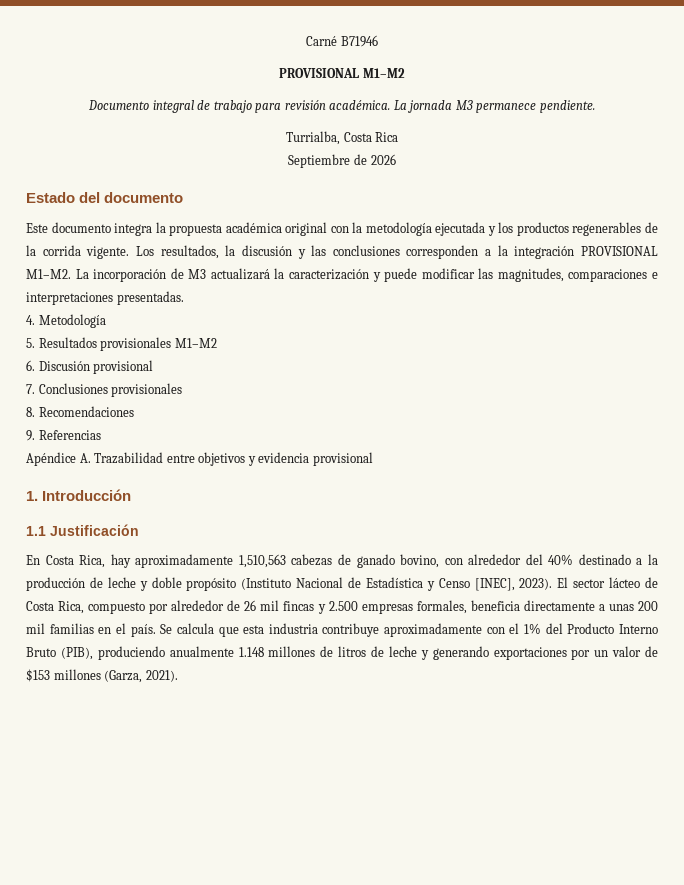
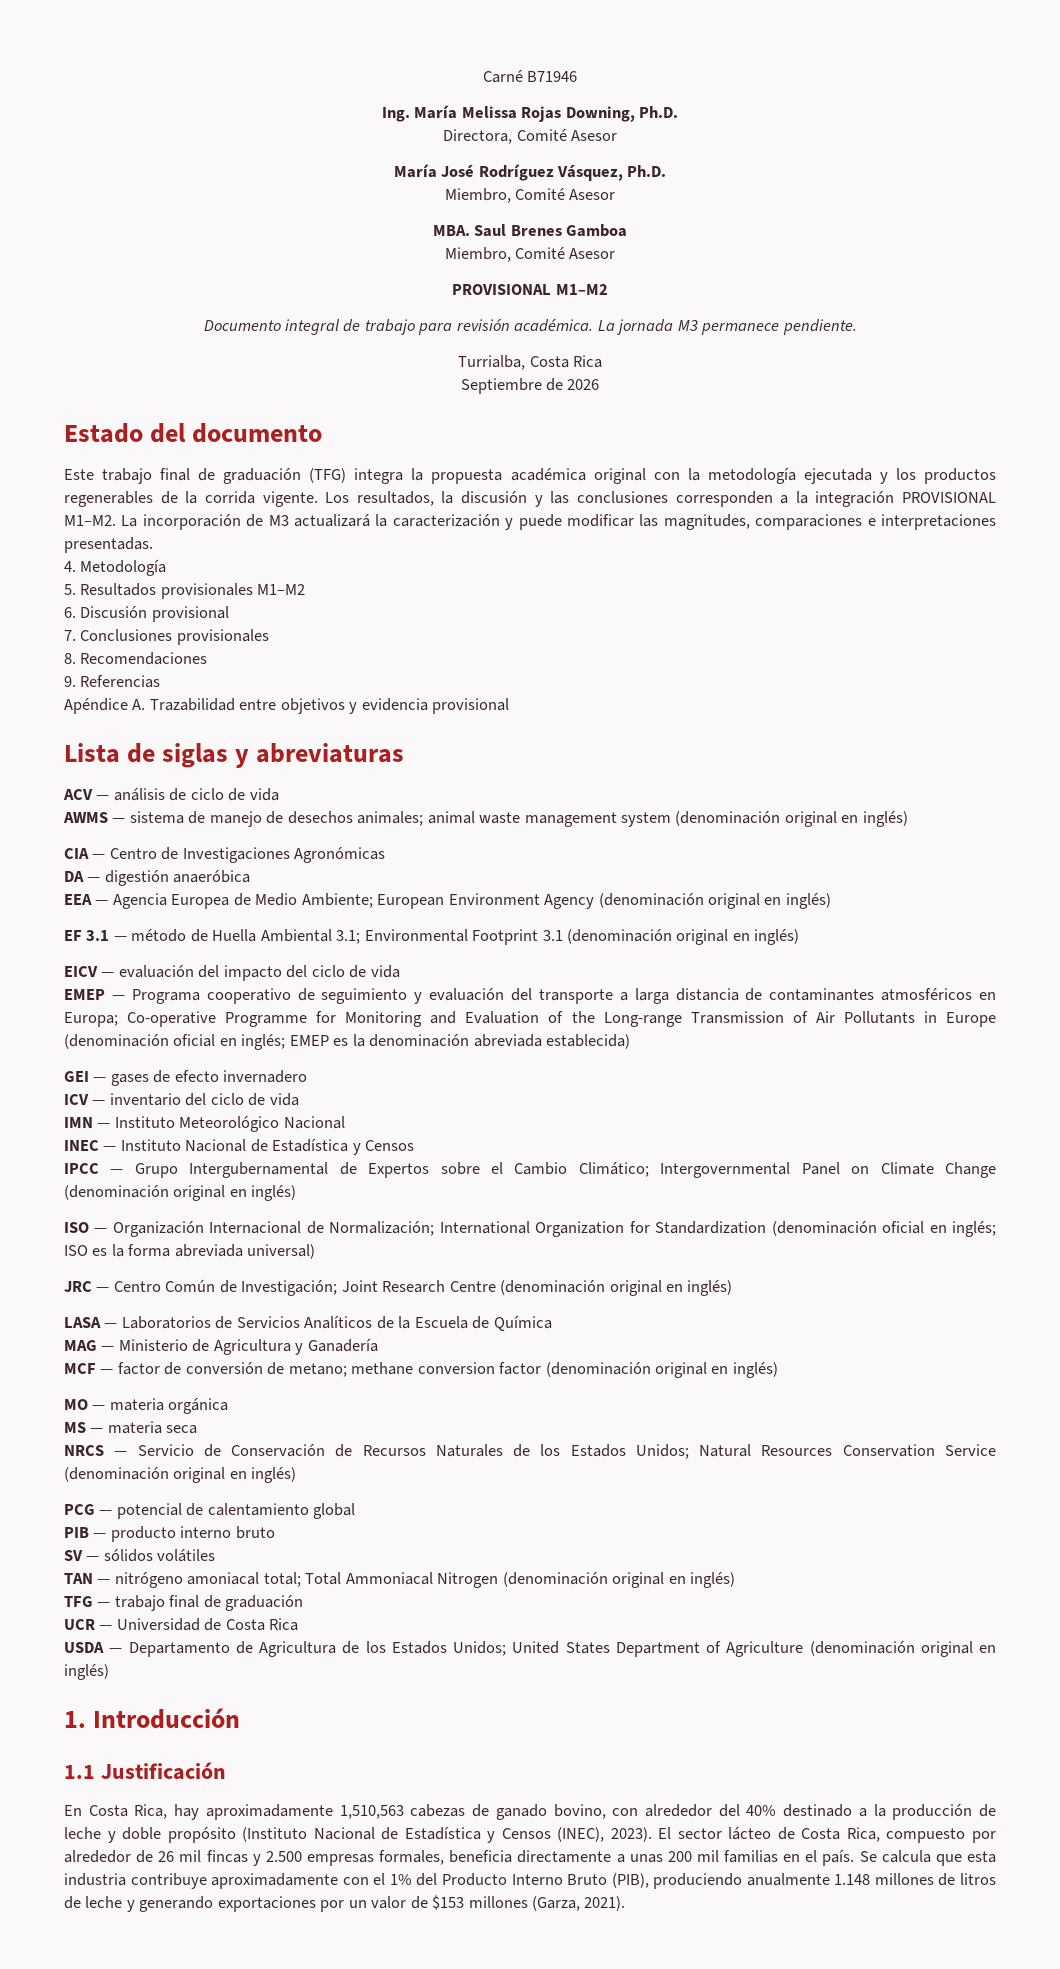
+ Ing. María Melissa Rojas Downing, Ph.D.
+ Directora, Comité Asesor
+ María José Rodríguez Vásquez, Ph.D.
+ Miembro, Comité Asesor
+ MBA. Saul Brenes Gamboa
+ Miembro, Comité Asesor
- Este documento integra la propuesta académica original con la metodología ejecutada y los productos regenerables de la corrida vigente.
+ Este trabajo final de graduación (TFG) integra la propuesta académica original con la metodología ejecutada y los productos regenerables de la corrida vigente.
+ Lista de siglas y abreviaturas
+ ACV — análisis de ciclo de vida
+ AWMS — sistema de manejo de desechos animales; animal waste management system (denominación original en inglés)
+ CIA — Centro de Investigaciones Agronómicas
+ DA — digestión anaeróbica
+ EEA — Agencia Europea de Medio Ambiente; European Environment Agency (denominación original en inglés)
+ EF 3.1 — método de Huella Ambiental 3.1; Environmental Footprint 3.1 (denominación original en inglés)
+ EICV — evaluación del impacto del ciclo de vida
+ EMEP — Programa cooperativo de seguimiento y evaluación del transporte a larga distancia de contaminantes atmosféricos en Europa; Co-operative Programme for Monitoring and Evaluation of the Long-range Transmission of Air Pollutants in Europe (denominación oficial en inglés; EMEP es la denominación abreviada establecida)
+ GEI — gases de efecto invernadero
+ ICV — inventario del ciclo de vida
+ IMN — Instituto Meteorológico Nacional
+ INEC — Instituto Nacional de Estadística y Censos
+ IPCC — Grupo Intergubernamental de Expertos sobre el Cambio Climático; Intergovernmental Panel on Climate Change (denominación original en inglés)
+ ISO — Organización Internacional de Normalización; International Organization for Standardization (denominación oficial en inglés; ISO es la forma abreviada universal)
+ JRC — Centro Común de Investigación; Joint Research Centre (denominación original en inglés)
+ LASA — Laboratorios de Servicios Analíticos de la Escuela de Química
+ MAG — Ministerio de Agricultura y Ganadería
+ MCF — factor de conversión de metano; methane conversion factor (denominación original en inglés)
+ MO — materia orgánica
+ MS — materia seca
+ NRCS — Servicio de Conservación de Recursos Naturales de los Estados Unidos; Natural Resources Conservation Service (denominación original en inglés)
+ PCG — potencial de calentamiento global
+ PIB — producto interno bruto
+ SV — sólidos volátiles
+ TAN — nitrógeno amoniacal total; Total Ammoniacal Nitrogen (denominación original en inglés)
+ TFG — trabajo final de graduación
+ UCR — Universidad de Costa Rica
+ USDA — Departamento de Agricultura de los Estados Unidos; United States Department of Agriculture (denominación original en inglés)
- En Costa Rica, hay aproximadamente 1,510,563 cabezas de ganado bovino, con alrededor del 40% destinado a la producción de leche y doble propósito (Instituto Nacional de Estadística y Censo [INEC], 2023).
+ En Costa Rica, hay aproximadamente 1,510,563 cabezas de ganado bovino, con alrededor del 40% destinado a la producción de leche y doble propósito (Instituto Nacional de Estadística y Censos (INEC), 2023).

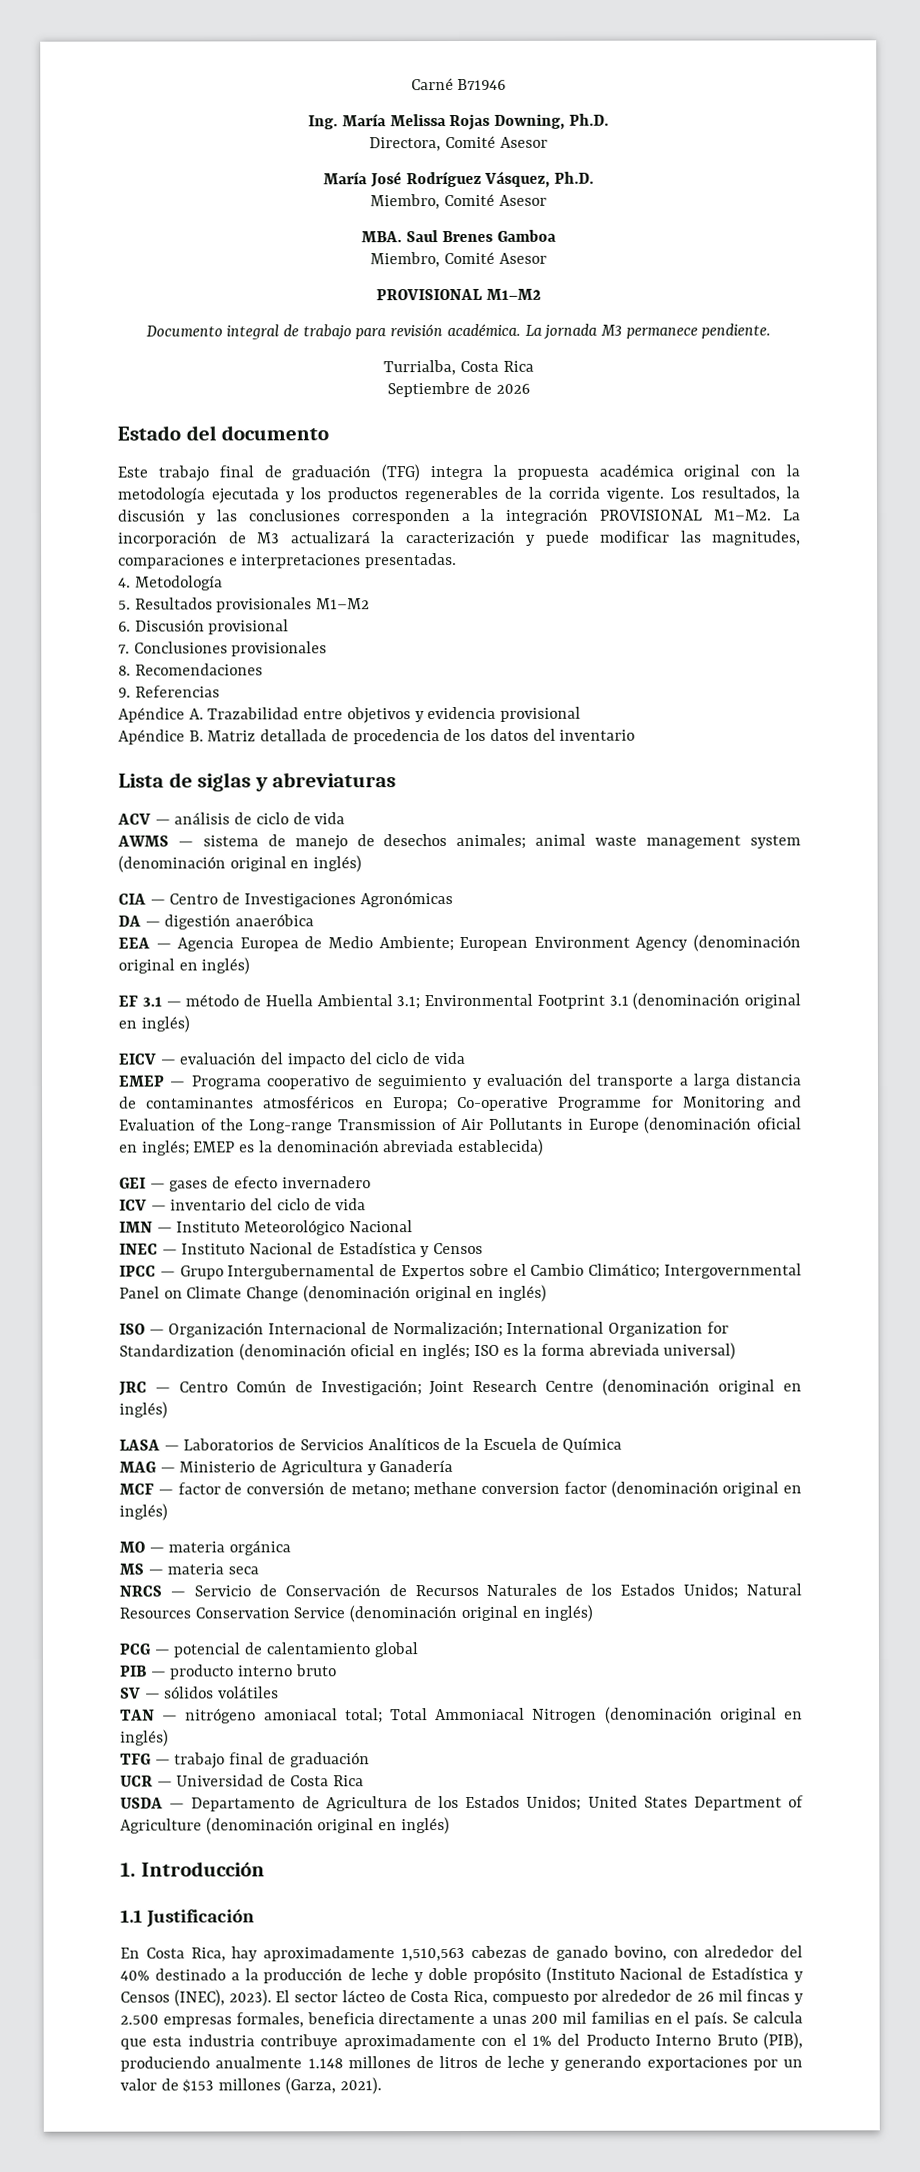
+ Apéndice B. Matriz detallada de procedencia de los datos del inventario

